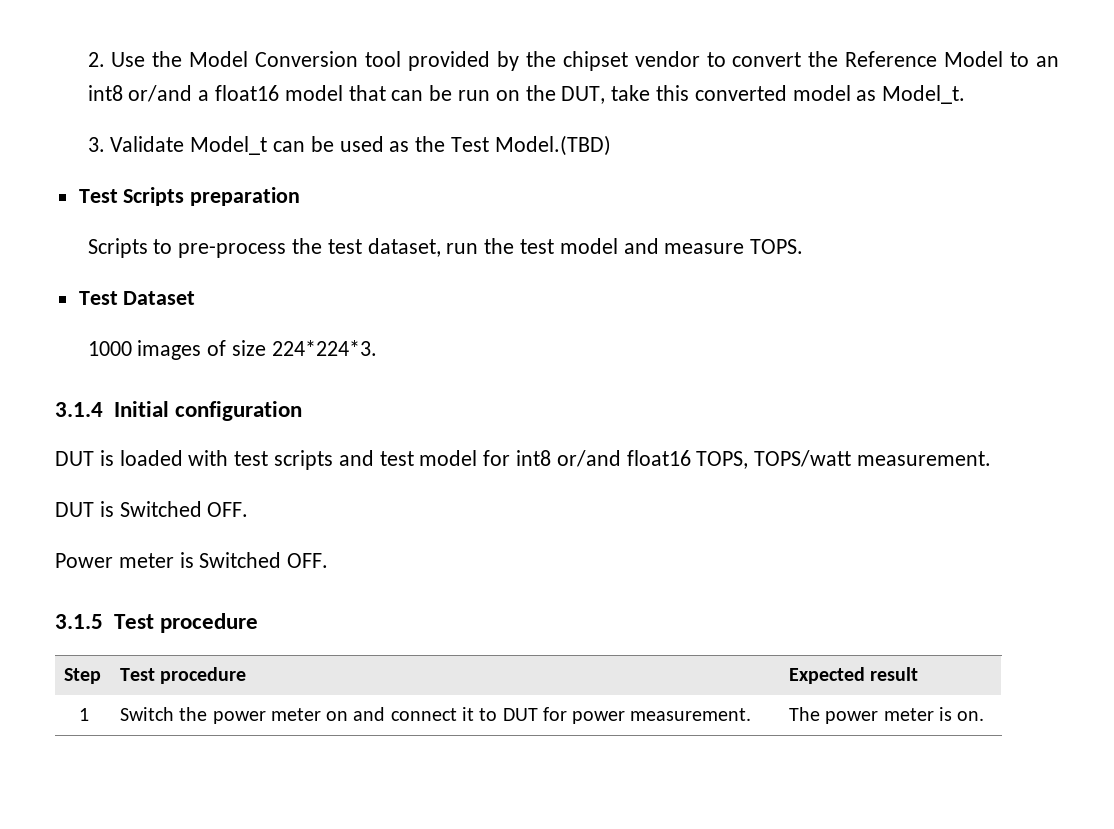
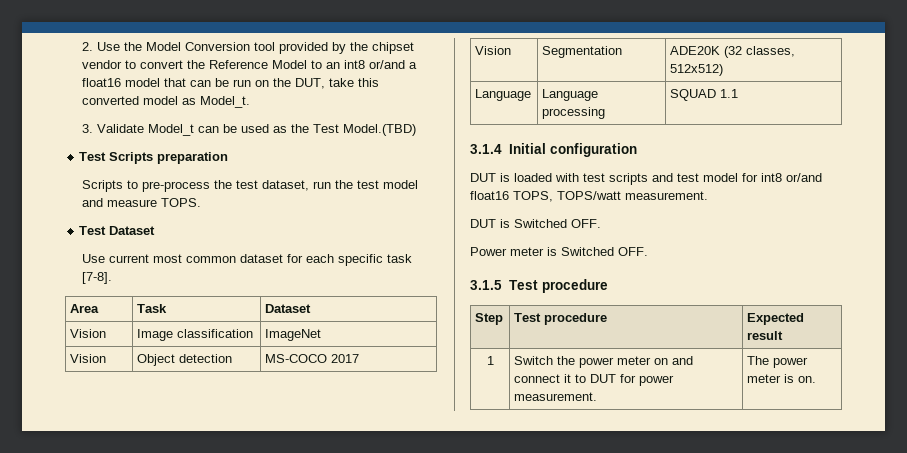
- 1000 images of size 224*224*3.
+ Use current most common dataset for each specific task [7-8].
+ Area | Task | Dataset
+ Vision | Image classification | ImageNet
+ Vision | Object detection | MS-COCO 2017
+ Vision | Segmentation | ADE20K (32 classes, 512x512)
+ Language | Language processing | SQUAD 1.1

